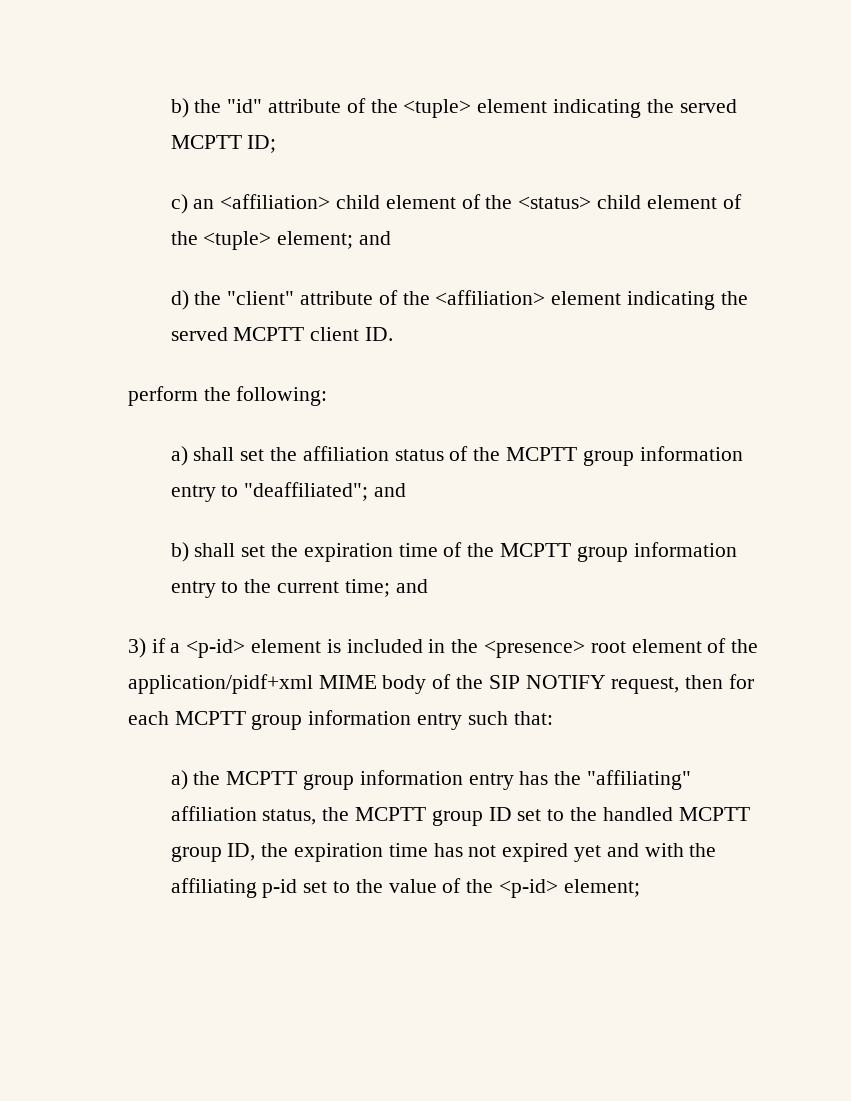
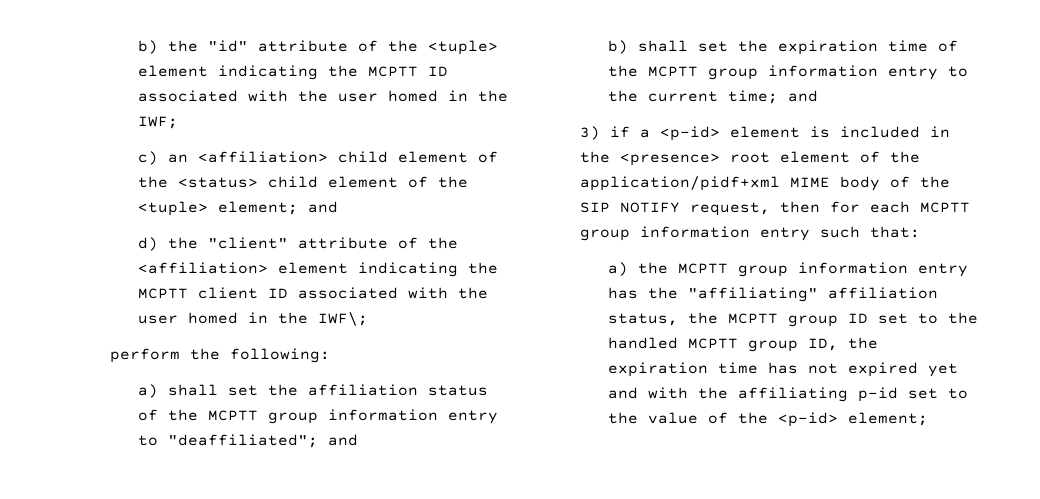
- b) the "id" attribute of the <tuple> element indicating the served MCPTT ID;
+ b) the "id" attribute of the <tuple> element indicating the MCPTT ID associated with the user homed in the IWF;
- d) the "client" attribute of the <affiliation> element indicating the served MCPTT client ID.
+ d) the "client" attribute of the <affiliation> element indicating the MCPTT client ID associated with the user homed in the IWF\;

